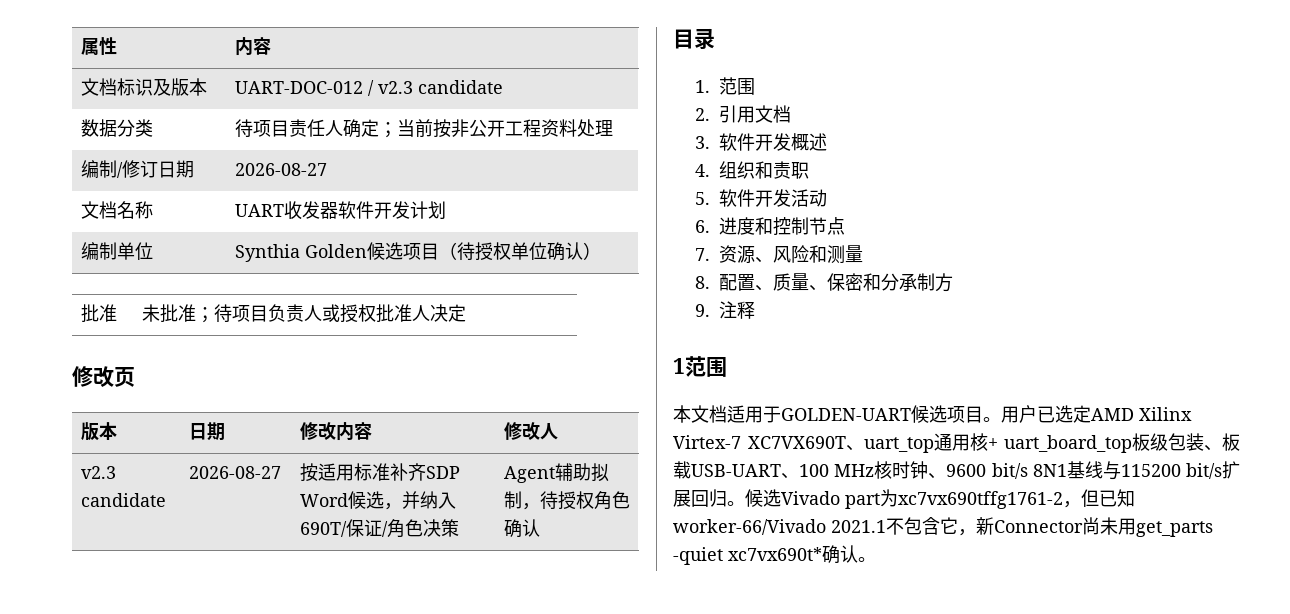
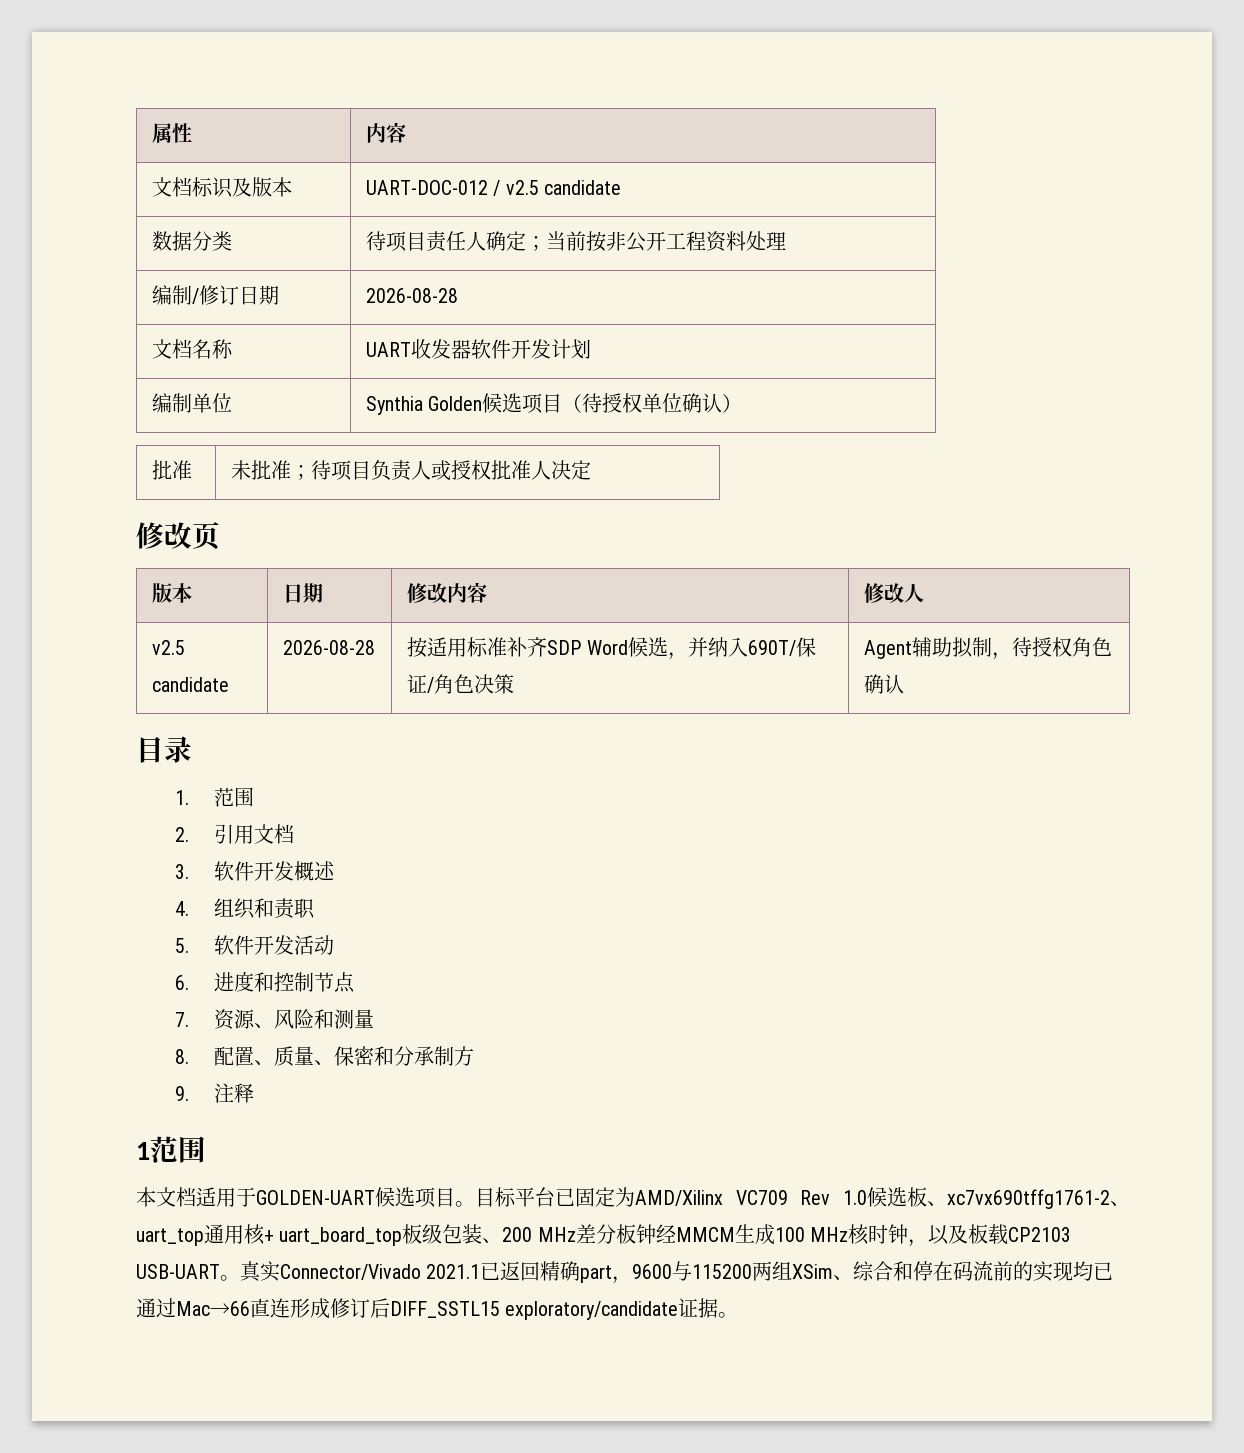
- 文档标识及版本 | UART-DOC-012 / v2.3 candidate
+ 文档标识及版本 | UART-DOC-012 / v2.5 candidate
- 编制/修订日期 | 2026-08-27
+ 编制/修订日期 | 2026-08-28
- v2.3 candidate | 2026-08-27 | 按适用标准补齐SDP Word候选，并纳入690T/保证/角色决策 | Agent辅助拟制，待授权角色确认
+ v2.5 candidate | 2026-08-28 | 按适用标准补齐SDP Word候选，并纳入690T/保证/角色决策 | Agent辅助拟制，待授权角色确认
- 用户已选定AMD Xilinx Virtex-7 XC7VX690T、uart_top通用核+ uart_board_top板级包装、板载USB-UART、100 MHz核时钟、9600 bit/s 8N1基线与115200 bit/s扩展回归。候选Vivado part为xc7vx690tffg1761-2，但已知worker-66/Vivado 2021.1不包含它，新Connector尚未用get_parts -quiet xc7vx690t*确认。
+ 目标平台已固定为AMD/Xilinx VC709 Rev 1.0候选板、xc7vx690tffg1761-2、uart_top通用核+ uart_board_top板级包装、200 MHz差分板钟经MMCM生成100 MHz核时钟，以及板载CP2103 USB-UART。真实Connector/Vivado 2021.1已返回精确part，9600与115200两组XSim、综合和停在码流前的实现均已通过Mac→66直连形成修订后DIFF_SSTL15 exploratory/candidate证据。

